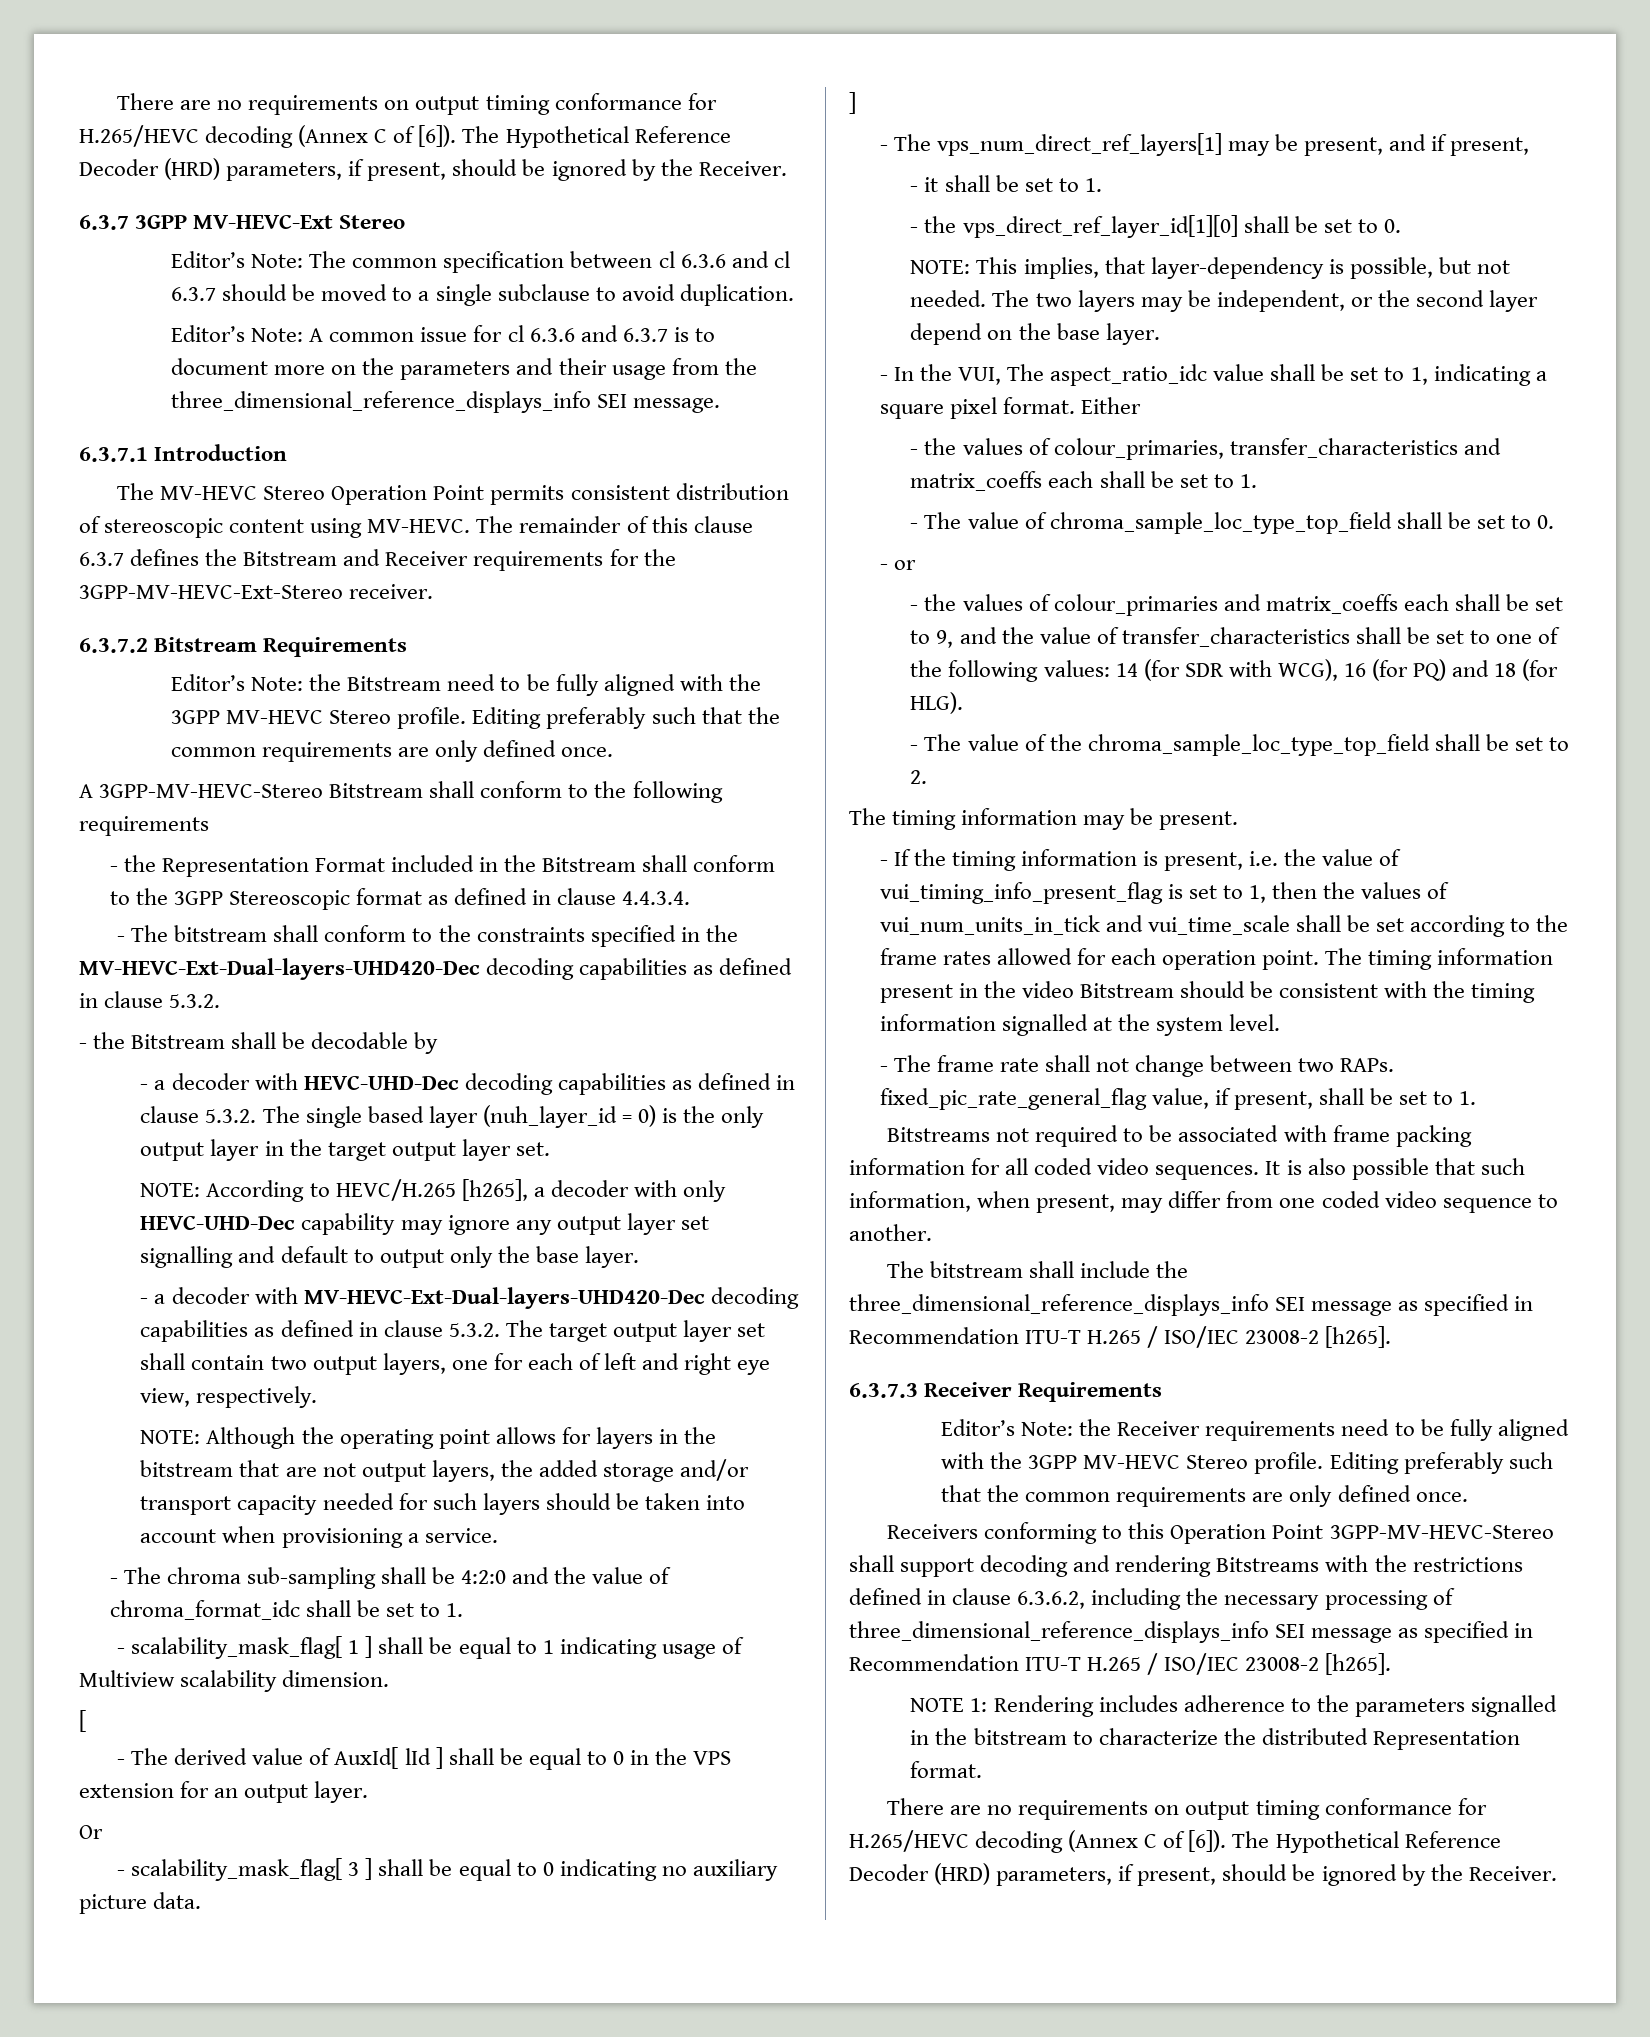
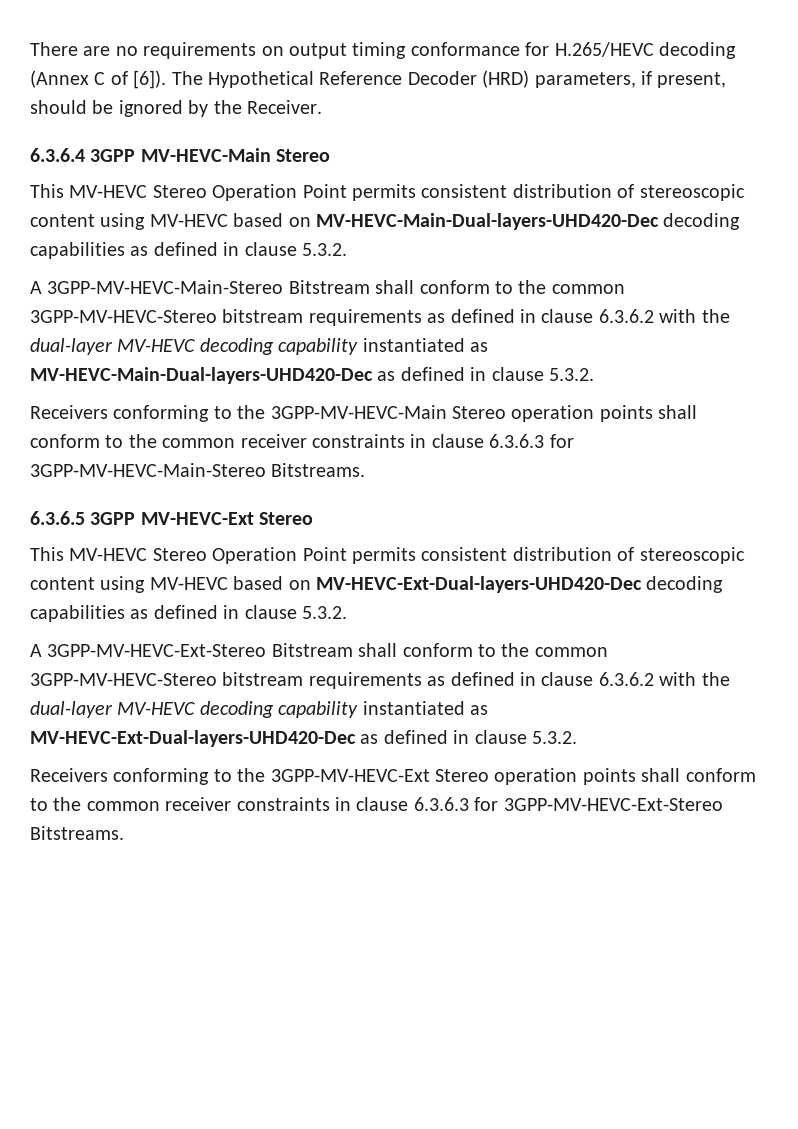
- 6.3.7 3GPP MV-HEVC-Ext Stereo
- Editor’s Note: The common specification between cl 6.3.6 and cl 6.3.7 should be moved to a single subclause to avoid duplication.
- Editor’s Note: A common issue for cl 6.3.6 and 6.3.7 is to document more on the parameters and their usage from the three_dimensional_reference_displays_info SEI message.
- 6.3.7.1 Introduction
- The MV-HEVC Stereo Operation Point permits consistent distribution of stereoscopic content using MV-HEVC. The remainder of this clause 6.3.7 defines the Bitstream and Receiver requirements for the 3GPP-MV-HEVC-Ext-Stereo receiver.
- 6.3.7.2 Bitstream Requirements
- Editor’s Note: the Bitstream need to be fully aligned with the 3GPP MV-HEVC Stereo profile. Editing preferably such that the common requirements are only defined once.
- A 3GPP-MV-HEVC-Stereo Bitstream shall conform to the following requirements
- - the Representation Format included in the Bitstream shall conform to the 3GPP Stereoscopic format as defined in clause 4.4.3.4.
- - The bitstream shall conform to the constraints specified in the MV-HEVC-Ext-Dual-layers-UHD420-Dec decoding capabilities as defined in clause 5.3.2.
+ 6.3.6.4 3GPP MV-HEVC-Main Stereo
+ This MV-HEVC Stereo Operation Point permits consistent distribution of stereoscopic content using MV-HEVC based on MV-HEVC-Main-Dual-layers-UHD420-Dec decoding capabilities as defined in clause 5.3.2.
+ A 3GPP-MV-HEVC-Main-Stereo Bitstream shall conform to the common 3GPP-MV-HEVC-Stereo bitstream requirements as defined in clause 6.3.6.2 with the dual-layer MV-HEVC decoding capability instantiated as MV-HEVC-Main-Dual-layers-UHD420-Dec as defined in clause 5.3.2.
+ Receivers conforming to the 3GPP-MV-HEVC-Main Stereo operation points shall conform to the common receiver constraints in clause 6.3.6.3 for 3GPP-MV-HEVC-Main-Stereo Bitstreams.
+ 6.3.6.5 3GPP MV-HEVC-Ext Stereo
+ This MV-HEVC Stereo Operation Point permits consistent distribution of stereoscopic content using MV-HEVC based on MV-HEVC-Ext-Dual-layers-UHD420-Dec decoding capabilities as defined in clause 5.3.2.
- - the Bitstream shall be decodable by
- - a decoder with HEVC-UHD-Dec decoding capabilities as defined in clause 5.3.2. The single based layer (nuh_layer_id = 0) is the only output layer in the target output layer set.
- NOTE: According to HEVC/H.265 [h265], a decoder with only HEVC-UHD-Dec capability may ignore any output layer set signalling and default to output only the base layer.
- - a decoder with MV-HEVC-Ext-Dual-layers-UHD420-Dec decoding capabilities as defined in clause 5.3.2. The target output layer set shall contain two output layers, one for each of left and right eye view, respectively.
- NOTE: Although the operating point allows for layers in the bitstream that are not output layers, the added storage and/or transport capacity needed for such layers should be taken into account when provisioning a service.
- - The chroma sub-sampling shall be 4:2:0 and the value of chroma_format_idc shall be set to 1.
- - scalability_mask_flag[ 1 ] shall be equal to 1 indicating usage of Multiview scalability dimension.
- [
- - The derived value of AuxId[ lId ] shall be equal to 0 in the VPS extension for an output layer.
- Or
- - scalability_mask_flag[ 3 ] shall be equal to 0 indicating no auxiliary picture data.
- ]
- - The vps_num_direct_ref_layers[1] may be present, and if present,
- - it shall be set to 1.
- - the vps_direct_ref_layer_id[1][0] shall be set to 0.
- NOTE: This implies, that layer-dependency is possible, but not needed. The two layers may be independent, or the second layer depend on the base layer.
- - In the VUI, The aspect_ratio_idc value shall be set to 1, indicating a square pixel format. Either
- - the values of colour_primaries, transfer_characteristics and matrix_coeffs each shall be set to 1.
- - The value of chroma_sample_loc_type_top_field shall be set to 0.
- - or
- - the values of colour_primaries and matrix_coeffs each shall be set to 9, and the value of transfer_characteristics shall be set to one of the following values: 14 (for SDR with WCG), 16 (for PQ) and 18 (for HLG).
- - The value of the chroma_sample_loc_type_top_field shall be set to 2.
- The timing information may be present.
- - If the timing information is present, i.e. the value of vui_timing_info_present_flag is set to 1, then the values of vui_num_units_in_tick and vui_time_scale shall be set according to the frame rates allowed for each operation point. The timing information present in the video Bitstream should be consistent with the timing information signalled at the system level.
- - The frame rate shall not change between two RAPs. fixed_pic_rate_general_flag value, if present, shall be set to 1.
- Bitstreams not required to be associated with frame packing information for all coded video sequences. It is also possible that such information, when present, may differ from one coded video sequence to another.
- The bitstream shall include the three_dimensional_reference_displays_info SEI message as specified in Recommendation ITU-T H.265 / ISO/IEC 23008-2 [h265].
- 6.3.7.3 Receiver Requirements
- Editor’s Note: the Receiver requirements need to be fully aligned with the 3GPP MV-HEVC Stereo profile. Editing preferably such that the common requirements are only defined once.
- Receivers conforming to this Operation Point 3GPP-MV-HEVC-Stereo shall support decoding and rendering Bitstreams with the restrictions defined in clause 6.3.6.2, including the necessary processing of three_dimensional_reference_displays_info SEI message as specified in Recommendation ITU-T H.265 / ISO/IEC 23008-2 [h265].
- NOTE 1: Rendering includes adherence to the parameters signalled in the bitstream to characterize the distributed Representation format.
- There are no requirements on output timing conformance for H.265/HEVC decoding (Annex C of [6]). The Hypothetical Reference Decoder (HRD) parameters, if present, should be ignored by the Receiver.
+ A 3GPP-MV-HEVC-Ext-Stereo Bitstream shall conform to the common 3GPP-MV-HEVC-Stereo bitstream requirements as defined in clause 6.3.6.2 with the dual-layer MV-HEVC decoding capability instantiated as MV-HEVC-Ext-Dual-layers-UHD420-Dec as defined in clause 5.3.2.
+ Receivers conforming to the 3GPP-MV-HEVC-Ext Stereo operation points shall conform to the common receiver constraints in clause 6.3.6.3 for 3GPP-MV-HEVC-Ext-Stereo Bitstreams.

